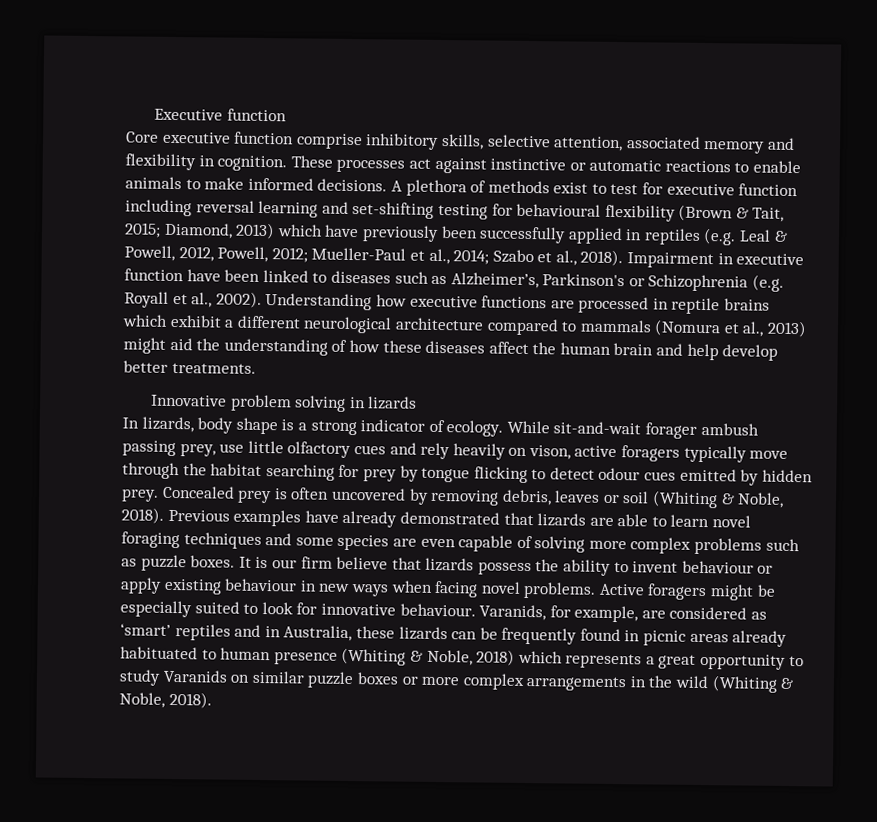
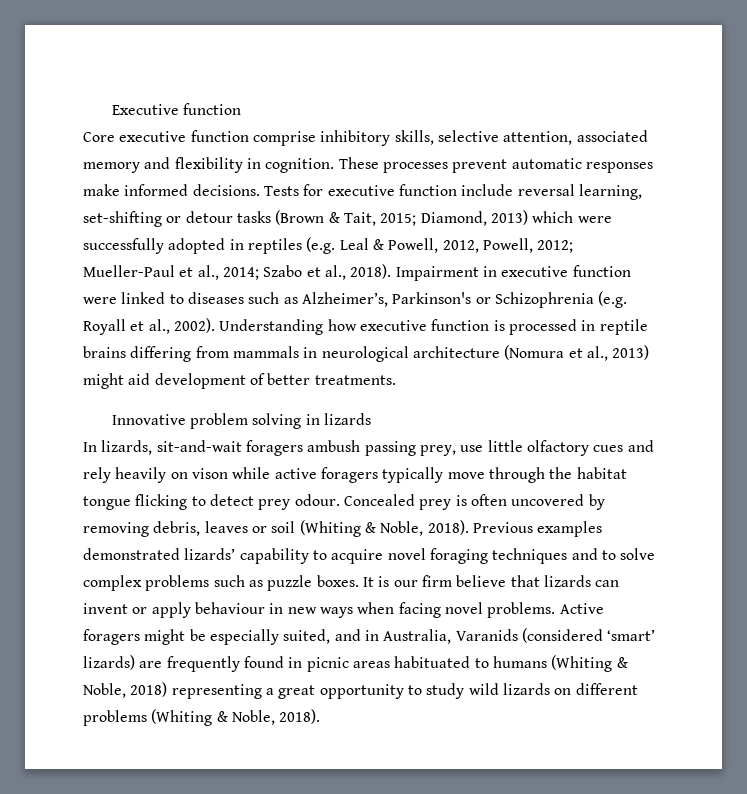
- These processes act against instinctive or automatic reactions to enable animals to make informed decisions. A plethora of methods exist to test for executive function including reversal learning and set-shifting testing for behavioural flexibility (Brown & Tait, 2015; Diamond, 2013) which have previously been successfully applied in reptiles (e.g. Leal & Powell, 2012, Powell, 2012; Mueller-Paul et al., 2014; Szabo et al., 2018).
+ These processes prevent automatic responses make informed decisions. Tests for executive function include reversal learning, set-shifting or detour tasks (Brown & Tait, 2015; Diamond, 2013) which were successfully adopted in reptiles (e.g. Leal & Powell, 2012, Powell, 2012; Mueller-Paul et al., 2014; Szabo et al., 2018).
- Impairment in executive function have been linked to diseases such as Alzheimer’s, Parkinson's or Schizophrenia (e.g. Royall et al., 2002).
+ Impairment in executive function were linked to diseases such as Alzheimer’s, Parkinson's or Schizophrenia (e.g. Royall et al., 2002).
- Understanding how executive functions are processed in reptile brains which exhibit a different neurological architecture compared to mammals (Nomura et al., 2013) might aid the understanding of how these diseases affect the human brain and help develop better treatments.
+ Understanding how executive function is processed in reptile brains differing from mammals in neurological architecture (Nomura et al., 2013) might aid development of better treatments.
- In lizards, body shape is a strong indicator of ecology. While sit-and-wait forager ambush passing prey, use little olfactory cues and rely heavily on vison, active foragers typically move through the habitat searching for prey by tongue flicking to detect odour cues emitted by hidden prey.
+ In lizards, sit-and-wait foragers ambush passing prey, use little olfactory cues and rely heavily on vison while active foragers typically move through the habitat tongue flicking to detect prey odour.
- Previous examples have already demonstrated that lizards are able to learn novel foraging techniques and some species are even capable of solving more complex problems such as puzzle boxes.
+ Previous examples demonstrated lizards’ capability to acquire novel foraging techniques and to solve complex problems such as puzzle boxes.
- It is our firm believe that lizards possess the ability to invent behaviour or apply existing behaviour in new ways when facing novel problems.
+ It is our firm believe that lizards can invent or apply behaviour in new ways when facing novel problems.
- Active foragers might be especially suited to look for innovative behaviour. Varanids, for example, are considered as ‘smart’ reptiles and in Australia, these lizards can be frequently found in picnic areas already habituated to human presence (Whiting & Noble, 2018) which represents a great opportunity to study Varanids on similar puzzle boxes or more complex arrangements in the wild (Whiting & Noble, 2018).
+ Active foragers might be especially suited, and in Australia, Varanids (considered ‘smart’ lizards) are frequently found in picnic areas habituated to humans (Whiting & Noble, 2018) representing a great opportunity to study wild lizards on different problems (Whiting & Noble, 2018).

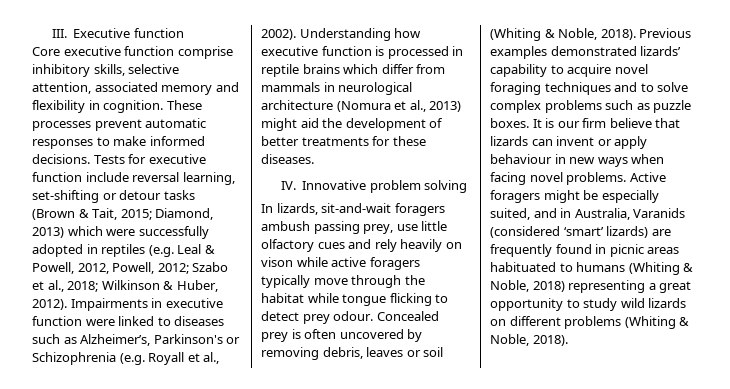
- Executive function
+ III. Executive function
- These processes prevent automatic responses make informed decisions.
+ These processes prevent automatic responses to make informed decisions.
- Tests for executive function include reversal learning, set-shifting or detour tasks (Brown & Tait, 2015; Diamond, 2013) which were successfully adopted in reptiles (e.g. Leal & Powell, 2012, Powell, 2012; Mueller-Paul et al., 2014; Szabo et al., 2018). Impairment in executive function were linked to diseases such as Alzheimer’s, Parkinson's or Schizophrenia (e.g. Royall et al., 2002).
+ Tests for executive function include reversal learning, set-shifting or detour tasks (Brown & Tait, 2015; Diamond, 2013) which were successfully adopted in reptiles (e.g. Leal & Powell, 2012, Powell, 2012; Szabo et al., 2018; Wilkinson & Huber, 2012). Impairments in executive function were linked to diseases such as Alzheimer’s, Parkinson's or Schizophrenia (e.g. Royall et al., 2002).
- Understanding how executive function is processed in reptile brains differing from mammals in neurological architecture (Nomura et al., 2013) might aid development of better treatments.
- Innovative problem solving in lizards
+ Understanding how executive function is processed in reptile brains which differ from mammals in neurological architecture (Nomura et al., 2013) might aid the development of better treatments for these diseases.
+ IV. Innovative problem solving
- In lizards, sit-and-wait foragers ambush passing prey, use little olfactory cues and rely heavily on vison while active foragers typically move through the habitat tongue flicking to detect prey odour.
+ In lizards, sit-and-wait foragers ambush passing prey, use little olfactory cues and rely heavily on vison while active foragers typically move through the habitat while tongue flicking to detect prey odour.

